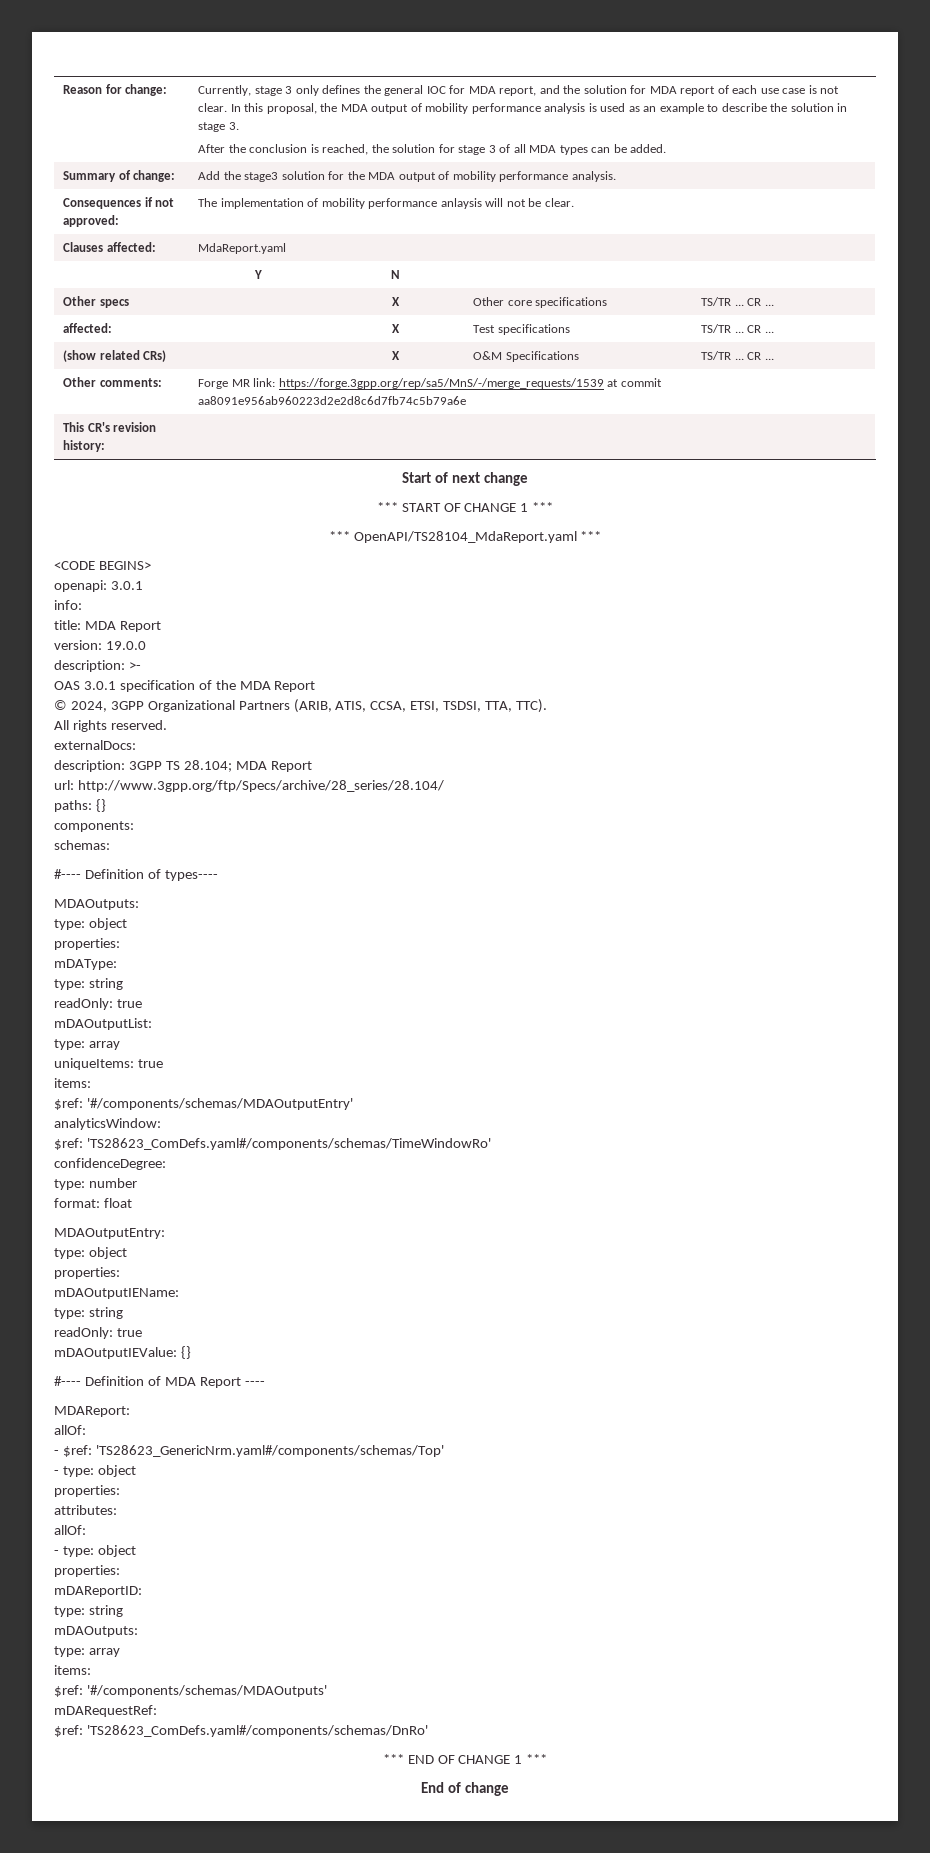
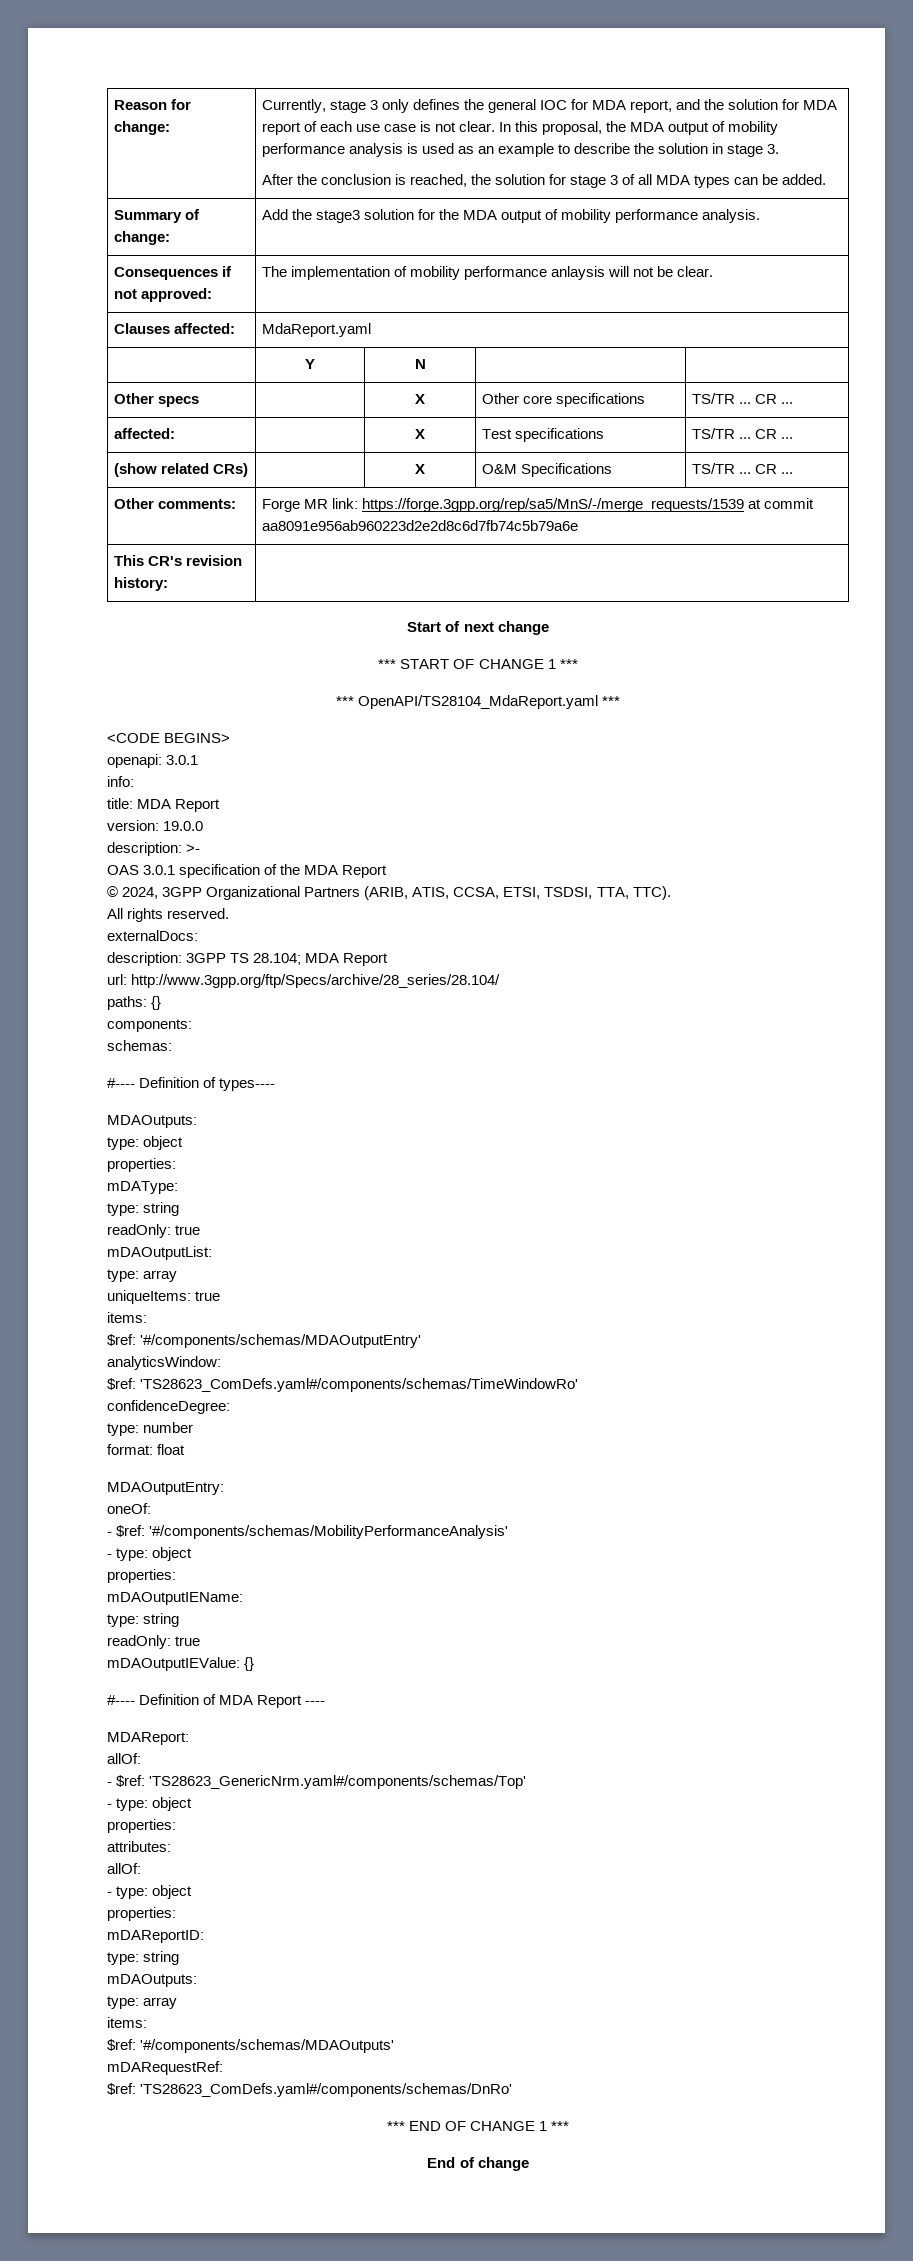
  MDAOutputEntry:
- type: object
+ oneOf:
+ - $ref: '#/components/schemas/MobilityPerformanceAnalysis'
+ - type: object

